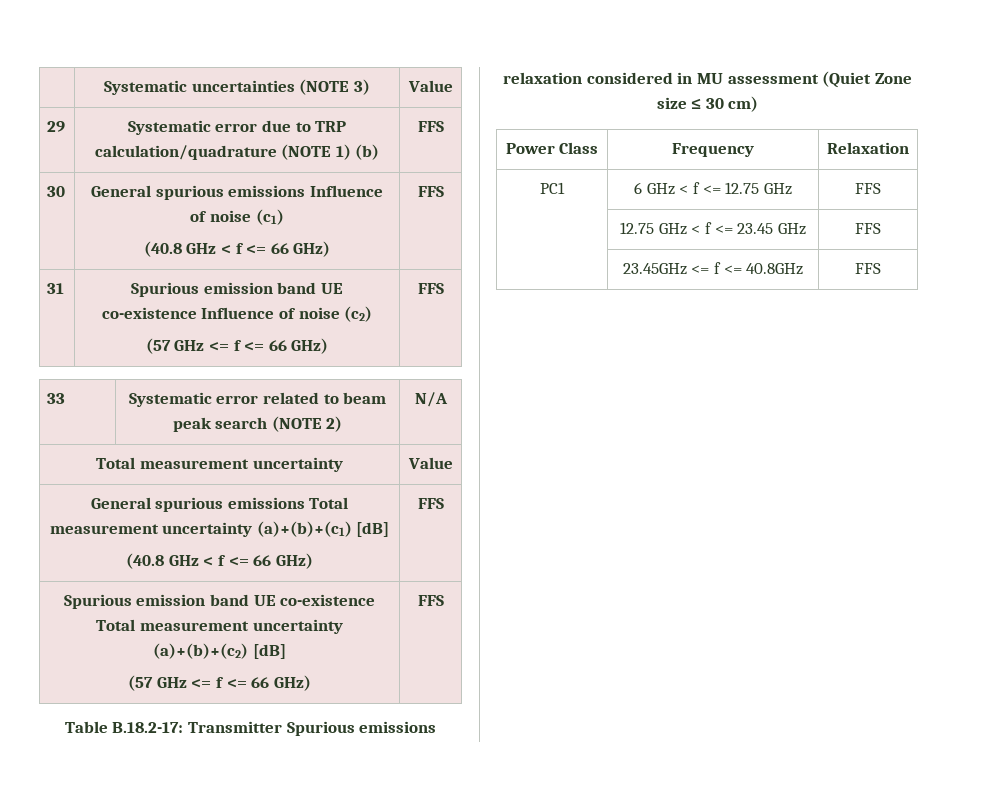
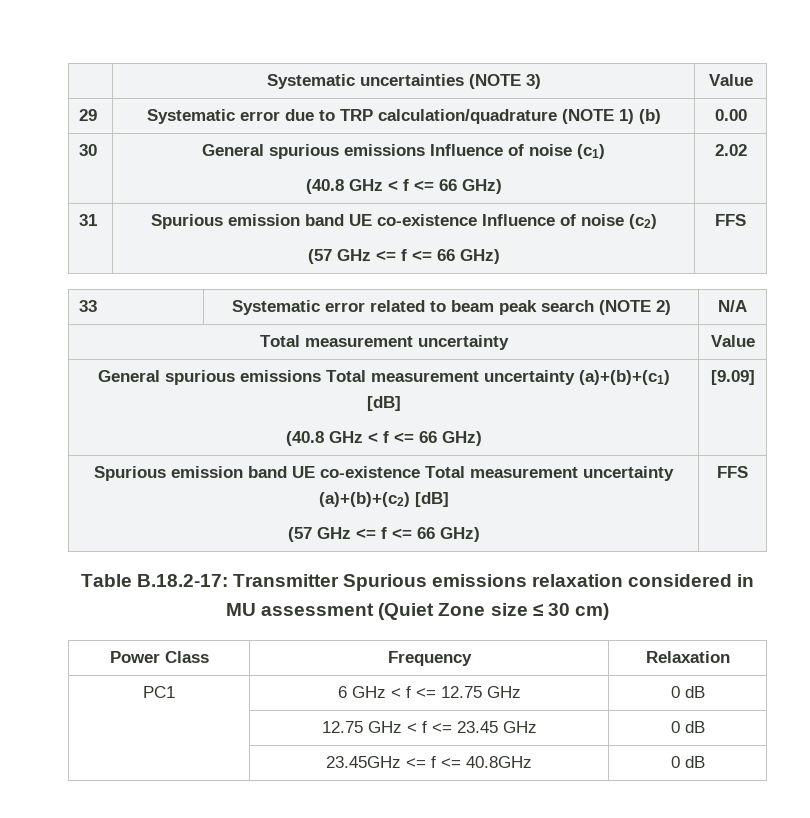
- 29 | Systematic error due to TRP calculation/quadrature (NOTE 1) (b) | FFS
+ 29 | Systematic error due to TRP calculation/quadrature (NOTE 1) (b) | 0.00
  30 | General spurious emissions Influence of noise (c1)
- (40.8 GHz < f <= 66 GHz) | FFS
+ (40.8 GHz < f <= 66 GHz) | 2.02
  General spurious emissions Total measurement uncertainty (a)+(b)+(c1) [dB]
- (40.8 GHz < f <= 66 GHz) | FFS
+ (40.8 GHz < f <= 66 GHz) | [9.09]
- PC1 | 6 GHz < f <= 12.75 GHz | FFS
+ PC1 | 6 GHz < f <= 12.75 GHz | 0 dB
- | 12.75 GHz < f <= 23.45 GHz | FFS
+ | 12.75 GHz < f <= 23.45 GHz | 0 dB
- | 23.45GHz <= f <= 40.8GHz | FFS
+ | 23.45GHz <= f <= 40.8GHz | 0 dB

